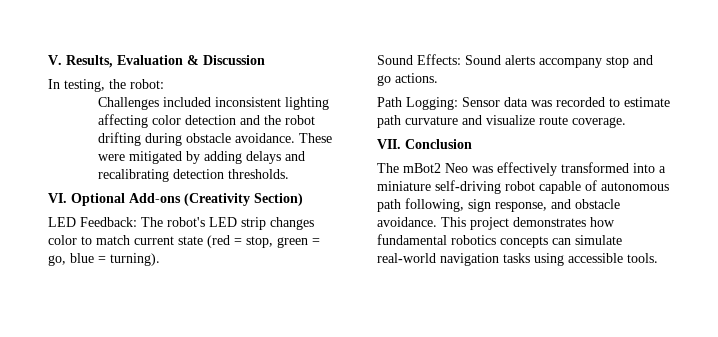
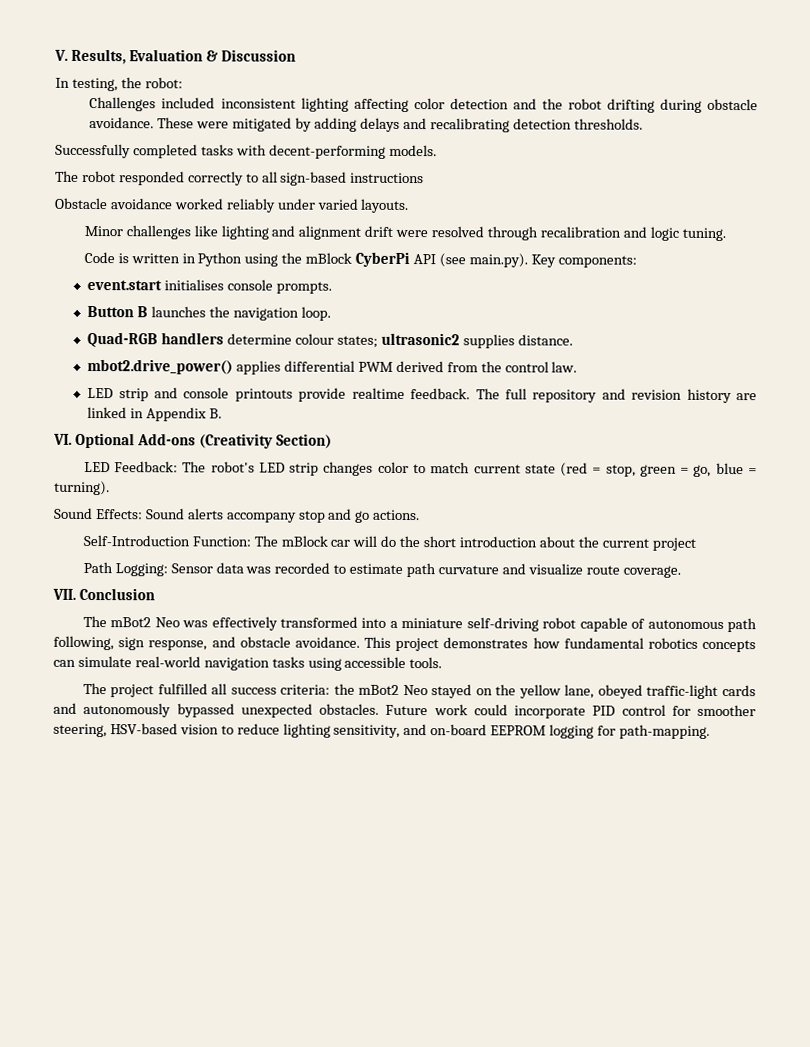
+ Successfully completed tasks with decent-performing models.
+ The robot responded correctly to all sign-based instructions
+ Obstacle avoidance worked reliably under varied layouts.
+ Minor challenges like lighting and alignment drift were resolved through recalibration and logic tuning.
+ Code is written in Python using the mBlock CyberPi API (see main.py). Key components:
+ event.start initialises console prompts.
+ Button B launches the navigation loop.
+ Quad-RGB handlers determine colour states; ultrasonic2 supplies distance.
+ mbot2.drive_power() applies differential PWM derived from the control law.
+ LED strip and console printouts provide realtime feedback. The full repository and revision history are linked in Appendix B.
+ Self-Introduction Function: The mBlock car will do the short introduction about the current project
+ The project fulfilled all success criteria: the mBot2 Neo stayed on the yellow lane, obeyed traffic-light cards and autonomously bypassed unexpected obstacles. Future work could incorporate PID control for smoother steering, HSV-based vision to reduce lighting sensitivity, and on-board EEPROM logging for path-mapping.

